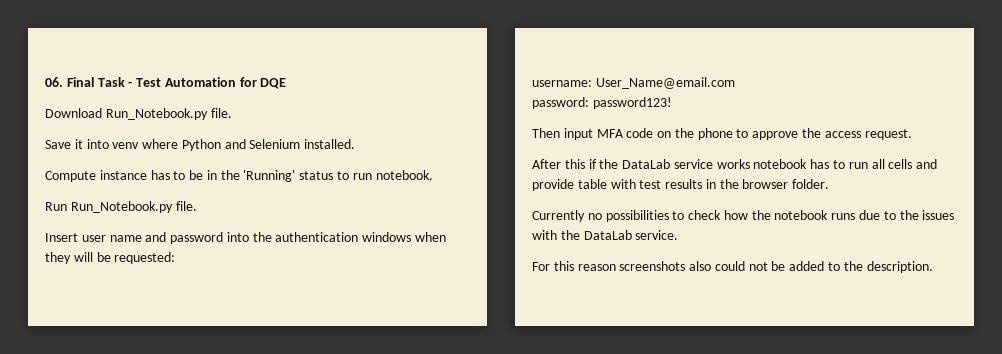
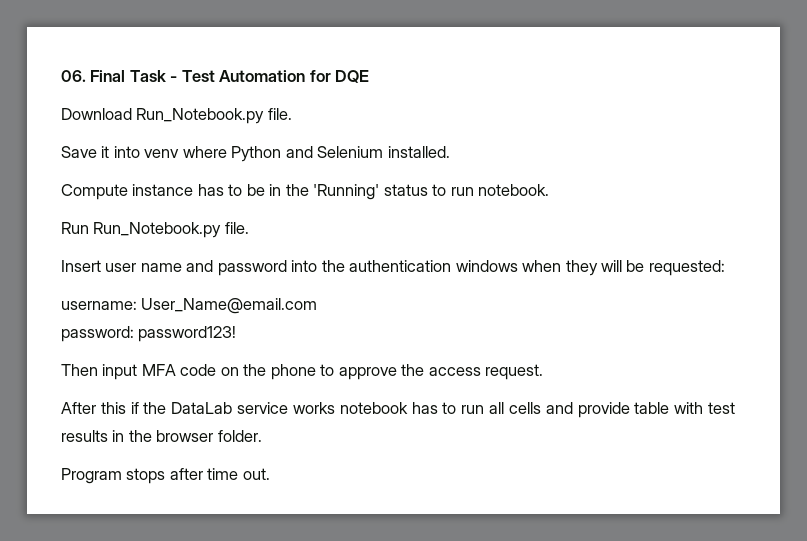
- Currently no possibilities to check how the notebook runs due to the issues with the DataLab service.
- For this reason screenshots also could not be added to the description.
+ Program stops after time out.

